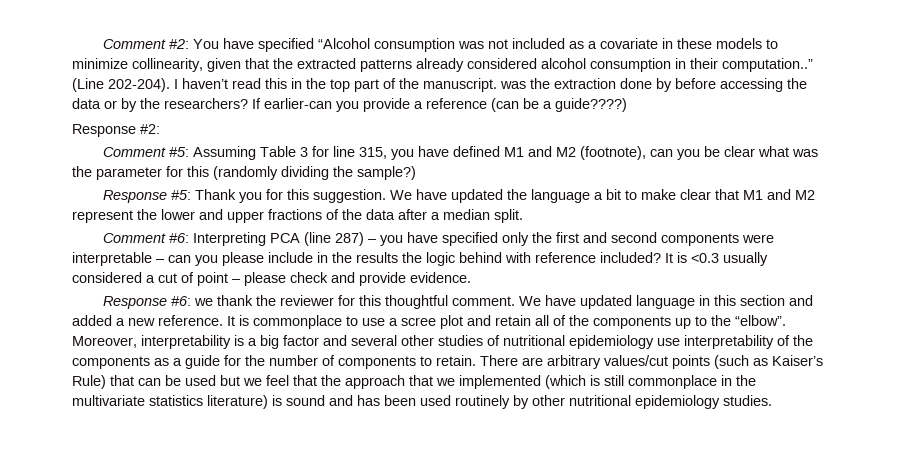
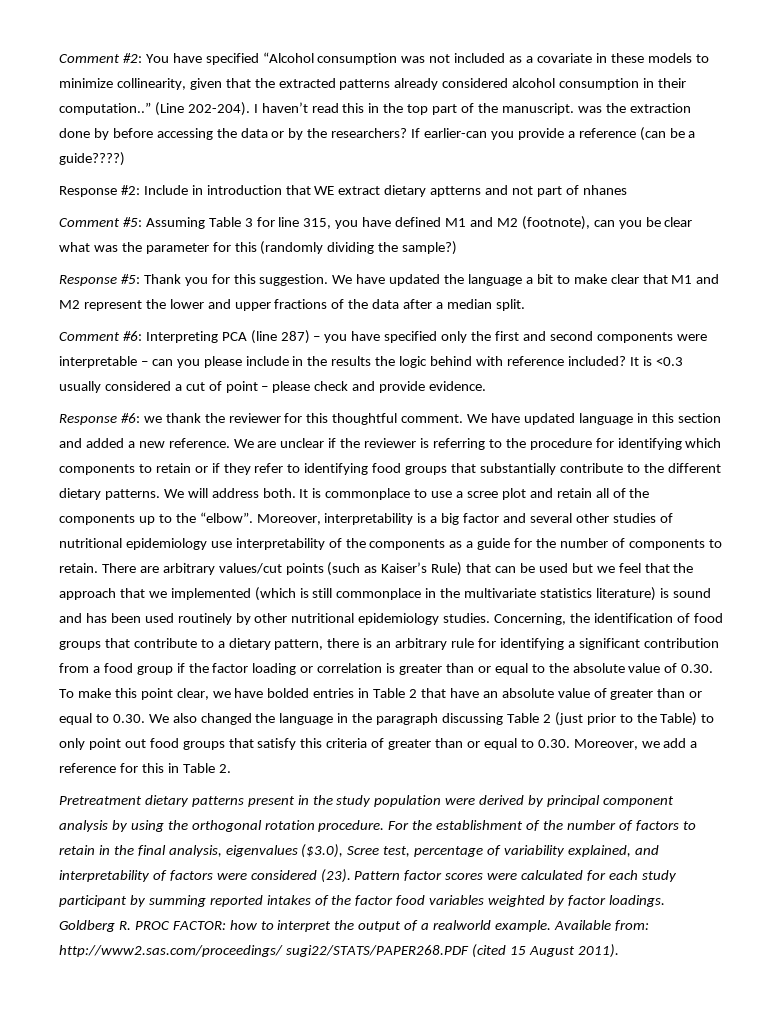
- Response #2:
+ Response #2: Include in introduction that WE extract dietary aptterns and not part of nhanes
+ We are unclear if the reviewer is referring to the procedure for identifying which components to retain or if they refer to identifying food groups that substantially contribute to the different dietary patterns. We will address both.
+ Concerning, the identification of food groups that contribute to a dietary pattern, there is an arbitrary rule for identifying a significant contribution from a food group if the factor loading or correlation is greater than or equal to the absolute value of 0.30. To make this point clear, we have bolded entries in Table 2 that have an absolute value of greater than or equal to 0.30. We also changed the language in the paragraph discussing Table 2 (just prior to the Table) to only point out food groups that satisfy this criteria of greater than or equal to 0.30. Moreover, we add a reference for this in Table 2.
+ Pretreatment dietary patterns present in the study population were derived by principal component analysis by using the orthogonal rotation procedure. For the establishment of the number of factors to retain in the final analysis, eigenvalues ($3.0), Scree test, percentage of variability explained, and interpretability of factors were considered (23). Pattern factor scores were calculated for each study participant by summing reported intakes of the factor food variables weighted by factor loadings. Goldberg R. PROC FACTOR: how to interpret the output of a realworld example. Available from: http://www2.sas.com/proceedings/ sugi22/STATS/PAPER268.PDF (cited 15 August 2011).

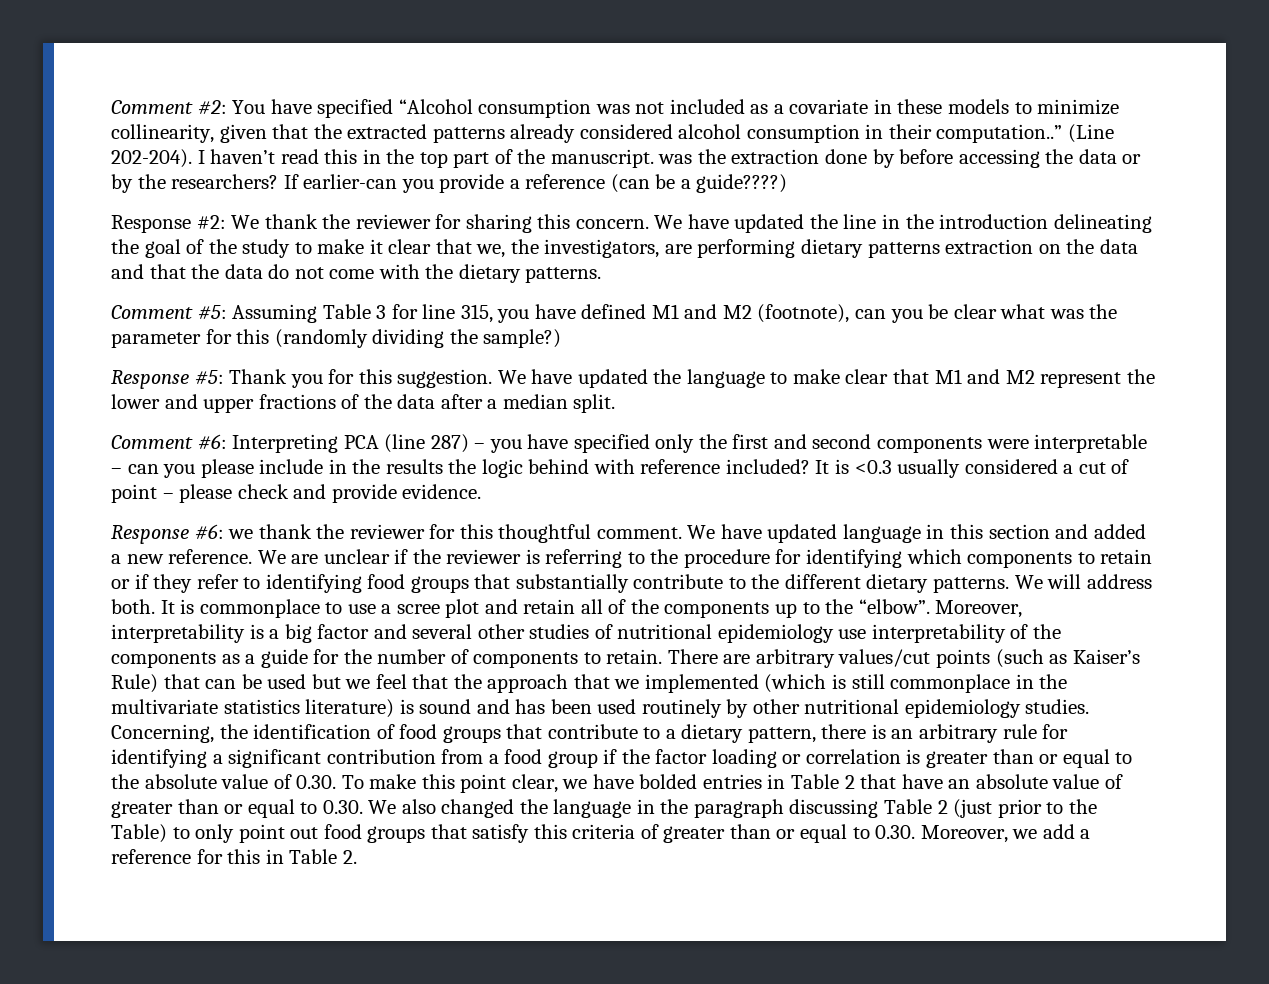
- Response #2: Include in introduction that WE extract dietary aptterns and not part of nhanes
+ Response #2: We thank the reviewer for sharing this concern. We have updated the line in the introduction delineating the goal of the study to make it clear that we, the investigators, are performing dietary patterns extraction on the data and that the data do not come with the dietary patterns.
- We have updated the language a bit to make clear that M1 and M2 represent the lower and upper fractions of the data after a median split.
+ We have updated the language to make clear that M1 and M2 represent the lower and upper fractions of the data after a median split.
- Pretreatment dietary patterns present in the study population were derived by principal component analysis by using the orthogonal rotation procedure. For the establishment of the number of factors to retain in the final analysis, eigenvalues ($3.0), Scree test, percentage of variability explained, and interpretability of factors were considered (23). Pattern factor scores were calculated for each study participant by summing reported intakes of the factor food variables weighted by factor loadings. Goldberg R. PROC FACTOR: how to interpret the output of a realworld example. Available from: http://www2.sas.com/proceedings/ sugi22/STATS/PAPER268.PDF (cited 15 August 2011).

